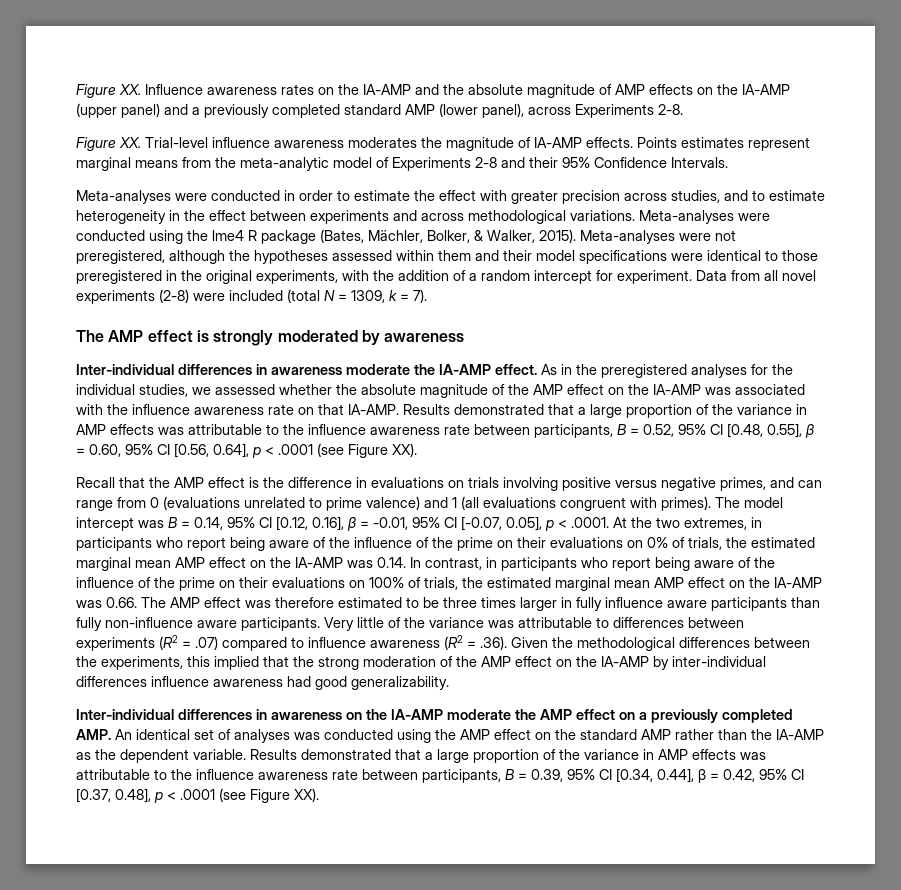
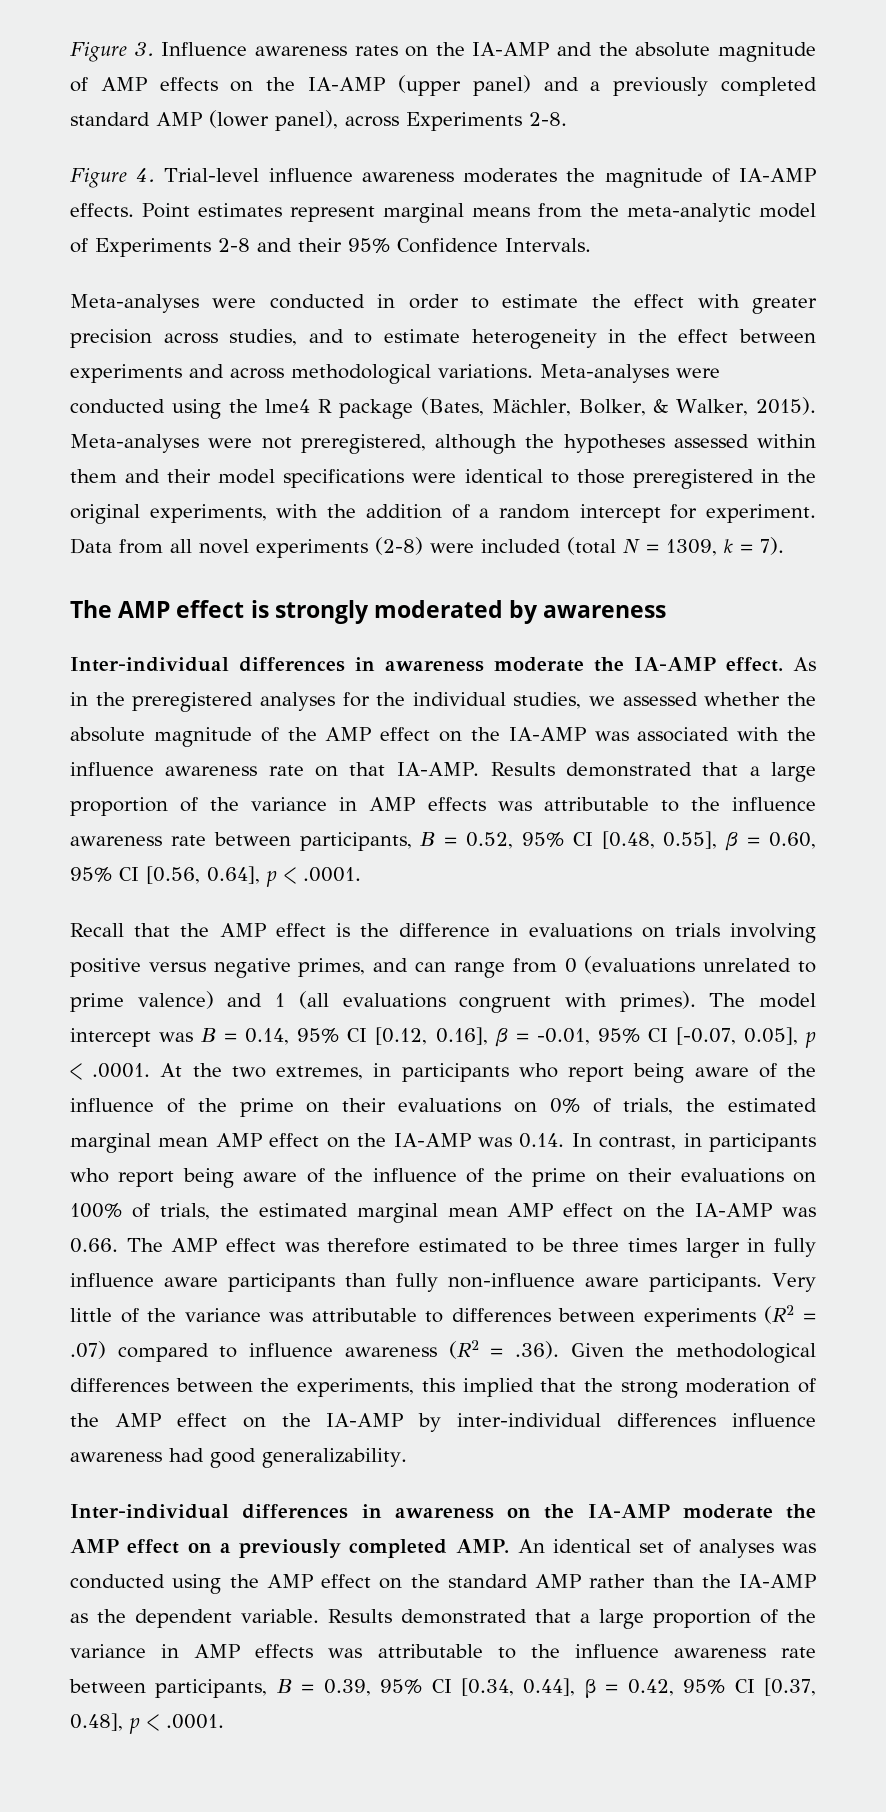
- Figure XX. Influence awareness rates on the IA-AMP and the absolute magnitude of AMP effects on the IA-AMP (upper panel) and a previously completed standard AMP (lower panel), across Experiments 2-8.
+ Figure 3. Influence awareness rates on the IA-AMP and the absolute magnitude of AMP effects on the IA-AMP (upper panel) and a previously completed standard AMP (lower panel), across Experiments 2-8.
- Figure XX. Trial-level influence awareness moderates the magnitude of IA-AMP effects.
+ Figure 4. Trial-level influence awareness moderates the magnitude of IA-AMP effects.
- Points estimates represent marginal means from the meta-analytic model of Experiments 2-8 and their 95% Confidence Intervals.
+ Point estimates represent marginal means from the meta-analytic model of Experiments 2-8 and their 95% Confidence Intervals.
- Results demonstrated that a large proportion of the variance in AMP effects was attributable to the influence awareness rate between participants, B = 0.52, 95% CI [0.48, 0.55], β = 0.60, 95% CI [0.56, 0.64], p < .0001 (see Figure XX).
+ Results demonstrated that a large proportion of the variance in AMP effects was attributable to the influence awareness rate between participants, B = 0.52, 95% CI [0.48, 0.55], β = 0.60, 95% CI [0.56, 0.64], p < .0001.
- Results demonstrated that a large proportion of the variance in AMP effects was attributable to the influence awareness rate between participants, B = 0.39, 95% CI [0.34, 0.44], β = 0.42, 95% CI [0.37, 0.48], p < .0001 (see Figure XX).
+ Results demonstrated that a large proportion of the variance in AMP effects was attributable to the influence awareness rate between participants, B = 0.39, 95% CI [0.34, 0.44], β = 0.42, 95% CI [0.37, 0.48], p < .0001.

